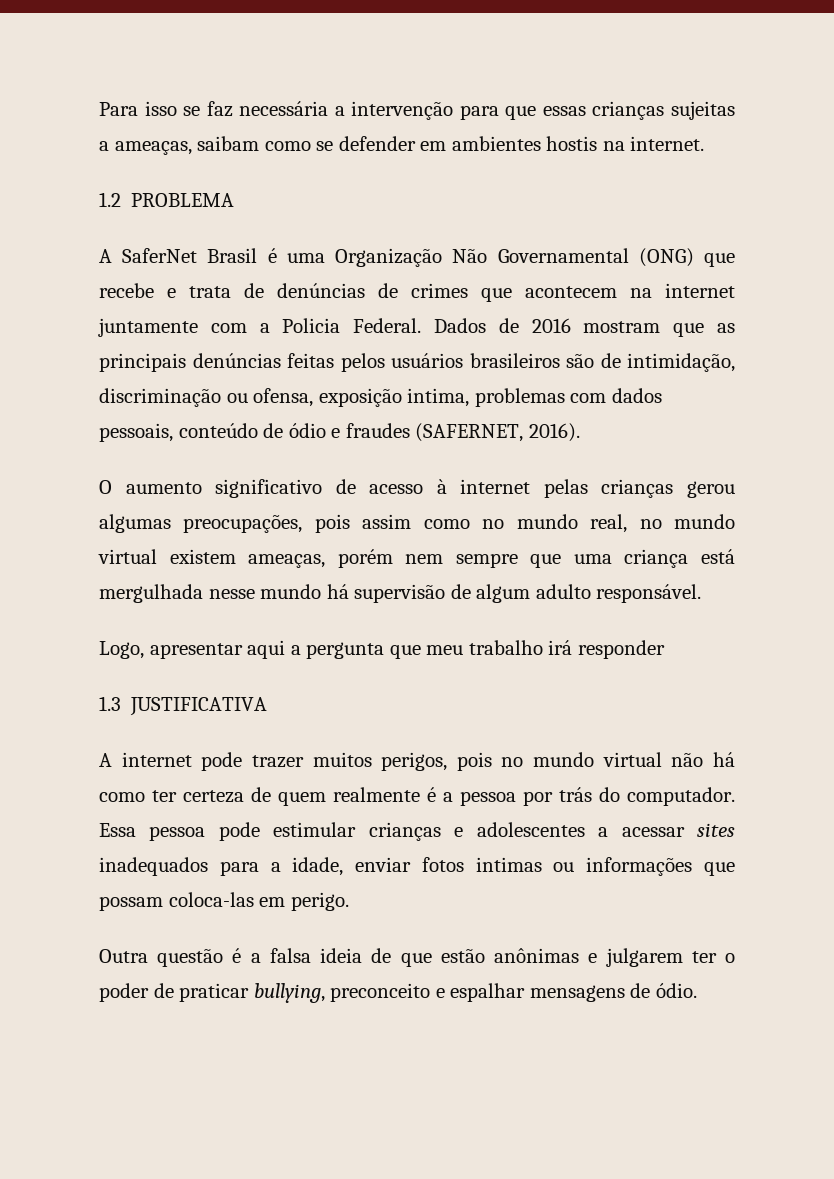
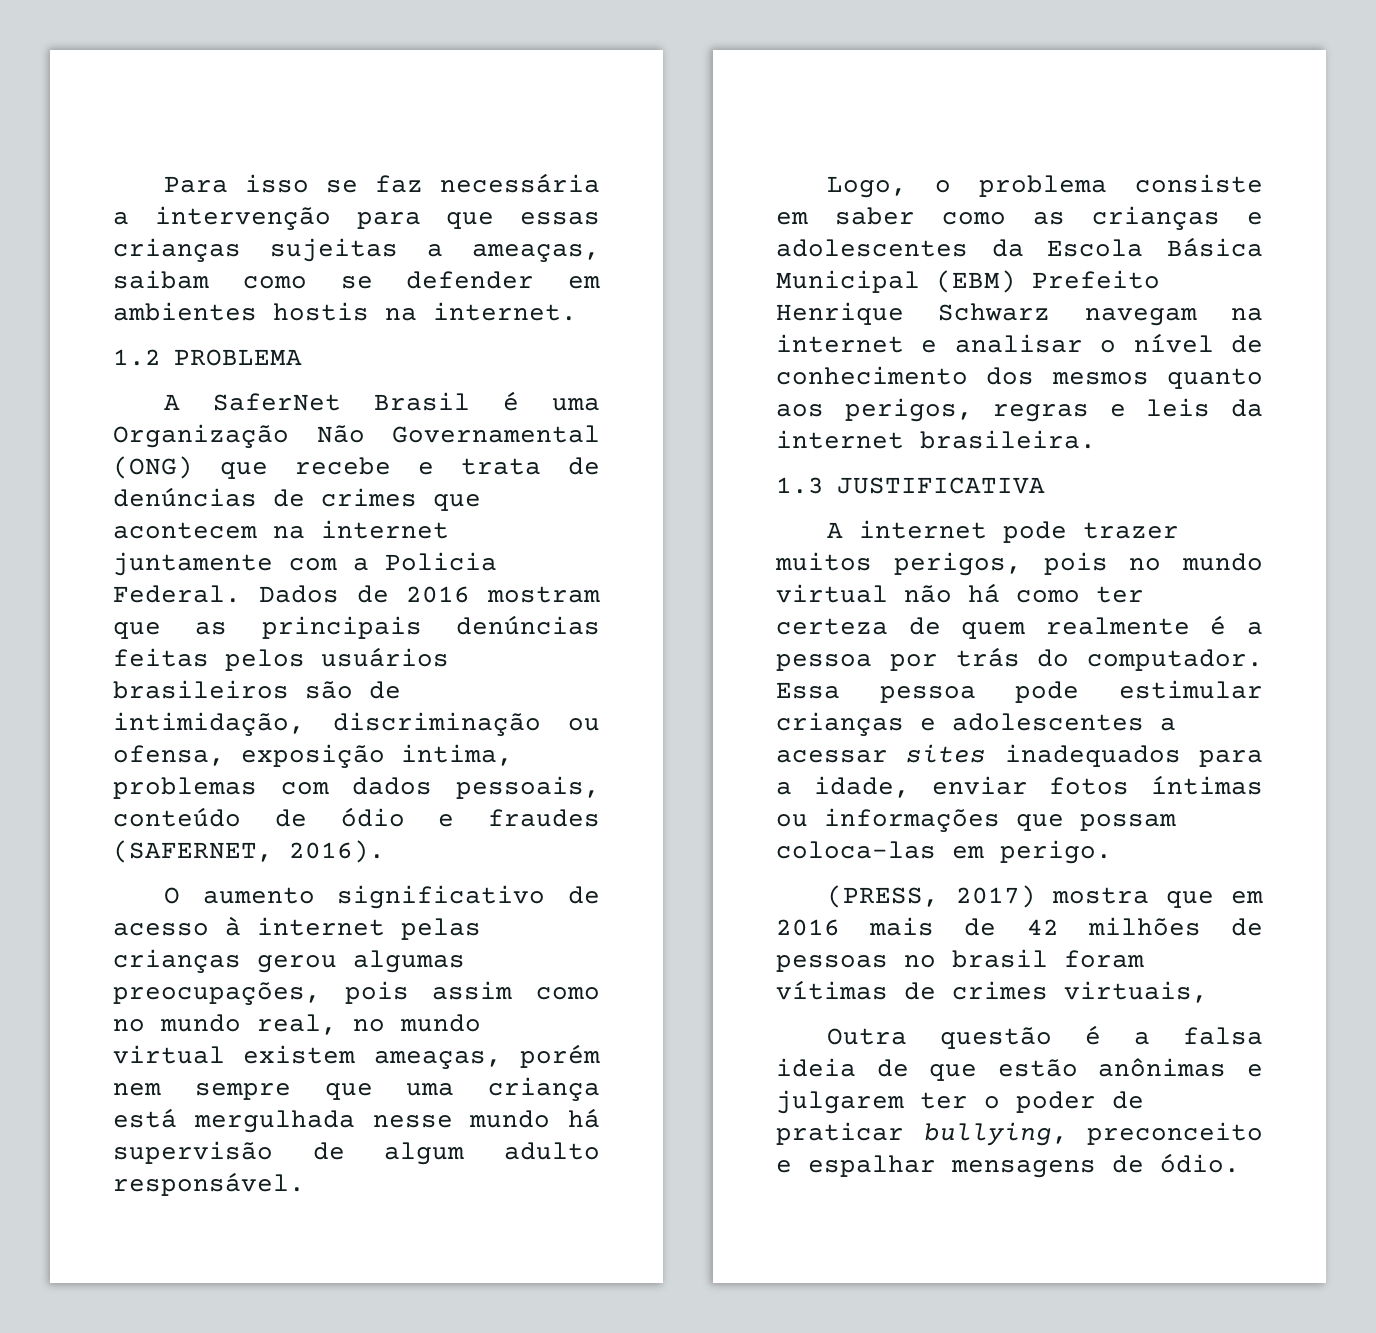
- Logo, apresentar aqui a pergunta que meu trabalho irá responder
+ Logo, o problema consiste em saber como as crianças e adolescentes da Escola Básica Municipal (EBM) Prefeito Henrique Schwarz navegam na internet e analisar o nível de conhecimento dos mesmos quanto aos perigos, regras e leis da internet brasileira.
- Essa pessoa pode estimular crianças e adolescentes a acessar sites inadequados para a idade, enviar fotos intimas ou informações que possam coloca-las em perigo.
+ Essa pessoa pode estimular crianças e adolescentes a acessar sites inadequados para a idade, enviar fotos íntimas ou informações que possam coloca-las em perigo.
+ (PRESS, 2017) mostra que em 2016 mais de 42 milhões de pessoas no brasil foram vítimas de crimes virtuais,

